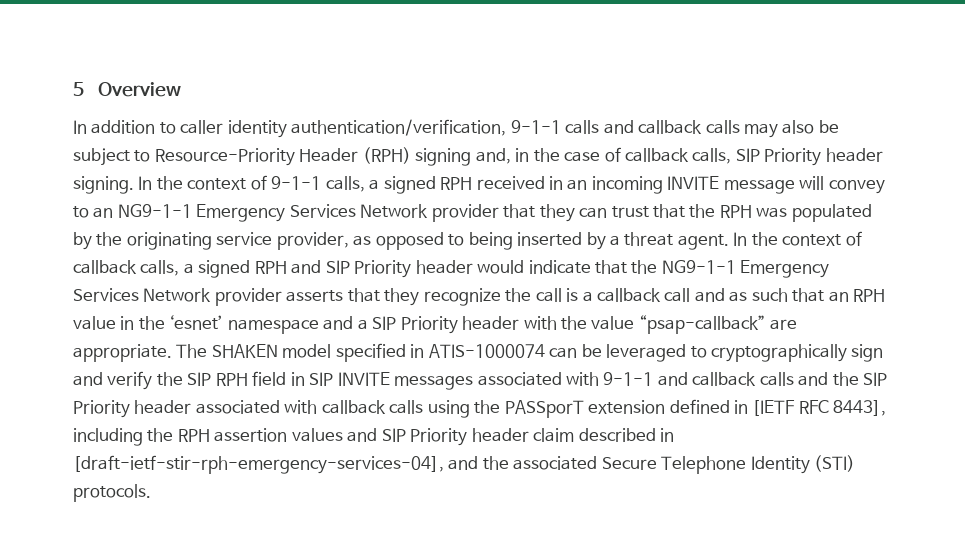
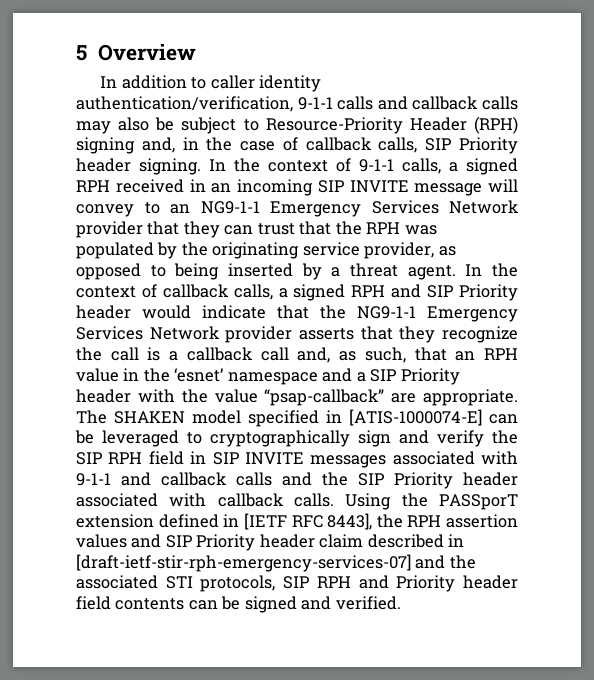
- In the context of 9-1-1 calls, a signed RPH received in an incoming INVITE message will convey to an NG9-1-1 Emergency Services Network provider that they can trust that the RPH was populated by the originating service provider, as opposed to being inserted by a threat agent.
+ In the context of 9-1-1 calls, a signed RPH received in an incoming SIP INVITE message will convey to an NG9-1-1 Emergency Services Network provider that they can trust that the RPH was populated by the originating service provider, as opposed to being inserted by a threat agent.
- In the context of callback calls, a signed RPH and SIP Priority header would indicate that the NG9-1-1 Emergency Services Network provider asserts that they recognize the call is a callback call and as such that an RPH value in the ‘esnet’ namespace and a SIP Priority header with the value “psap-callback” are appropriate.
+ In the context of callback calls, a signed RPH and SIP Priority header would indicate that the NG9-1-1 Emergency Services Network provider asserts that they recognize the call is a callback call and, as such, that an RPH value in the ‘esnet’ namespace and a SIP Priority header with the value “psap-callback” are appropriate.
- The SHAKEN model specified in ATIS-1000074 can be leveraged to cryptographically sign and verify the SIP RPH field in SIP INVITE messages associated with 9-1-1 and callback calls and the SIP Priority header associated with callback calls using the PASSporT extension defined in [IETF RFC 8443], including the RPH assertion values and SIP Priority header claim described in [draft-ietf-stir-rph-emergency-services-04], and the associated Secure Telephone Identity (STI) protocols.
+ The SHAKEN model specified in [ATIS-1000074-E] can be leveraged to cryptographically sign and verify the SIP RPH field in SIP INVITE messages associated with 9-1-1 and callback calls and the SIP Priority header associated with callback calls. Using the PASSporT extension defined in [IETF RFC 8443], the RPH assertion values and SIP Priority header claim described in [draft-ietf-stir-rph-emergency-services-07] and the associated STI protocols, SIP RPH and Priority header field contents can be signed and verified.

